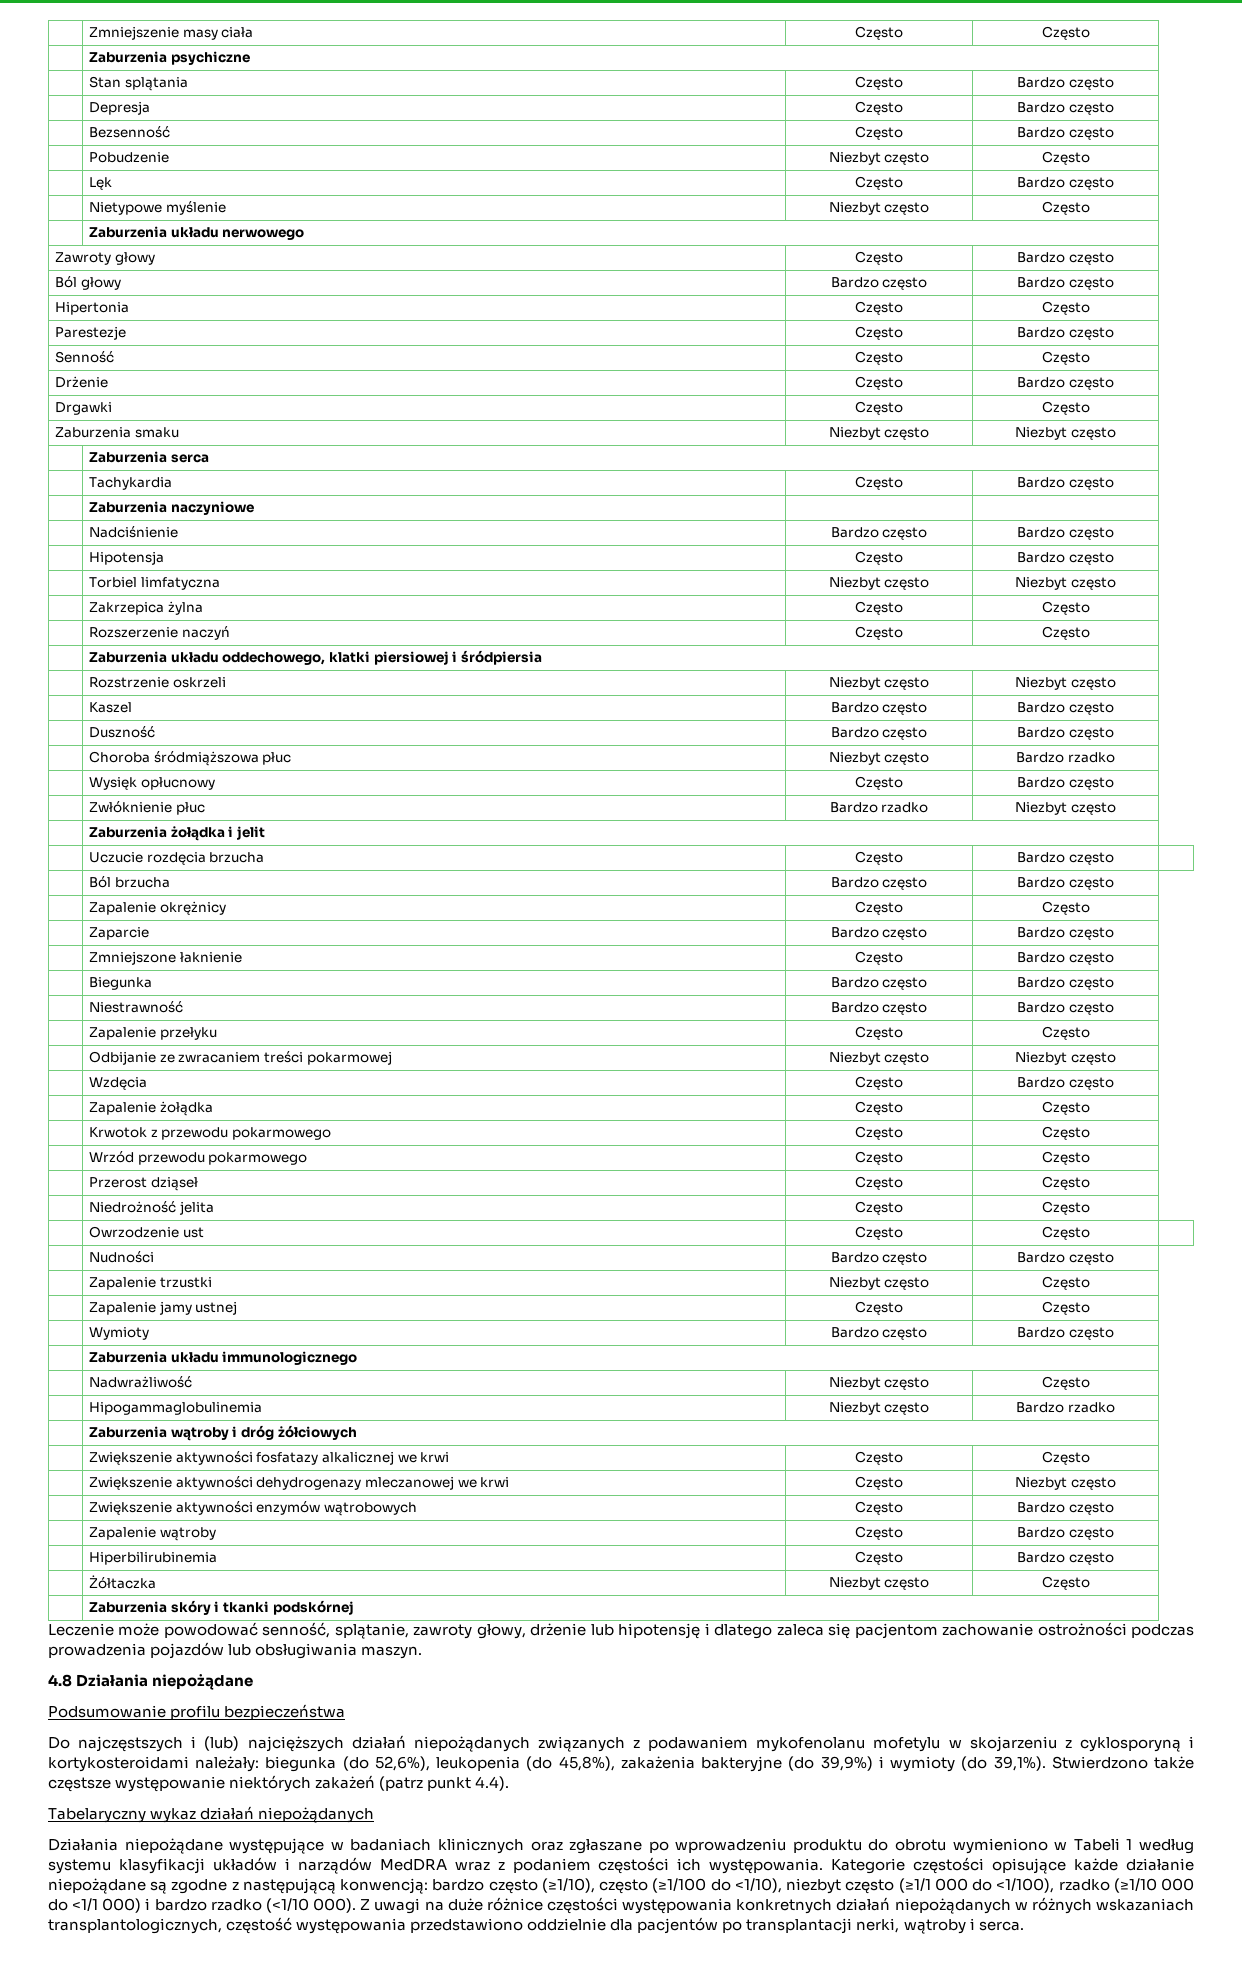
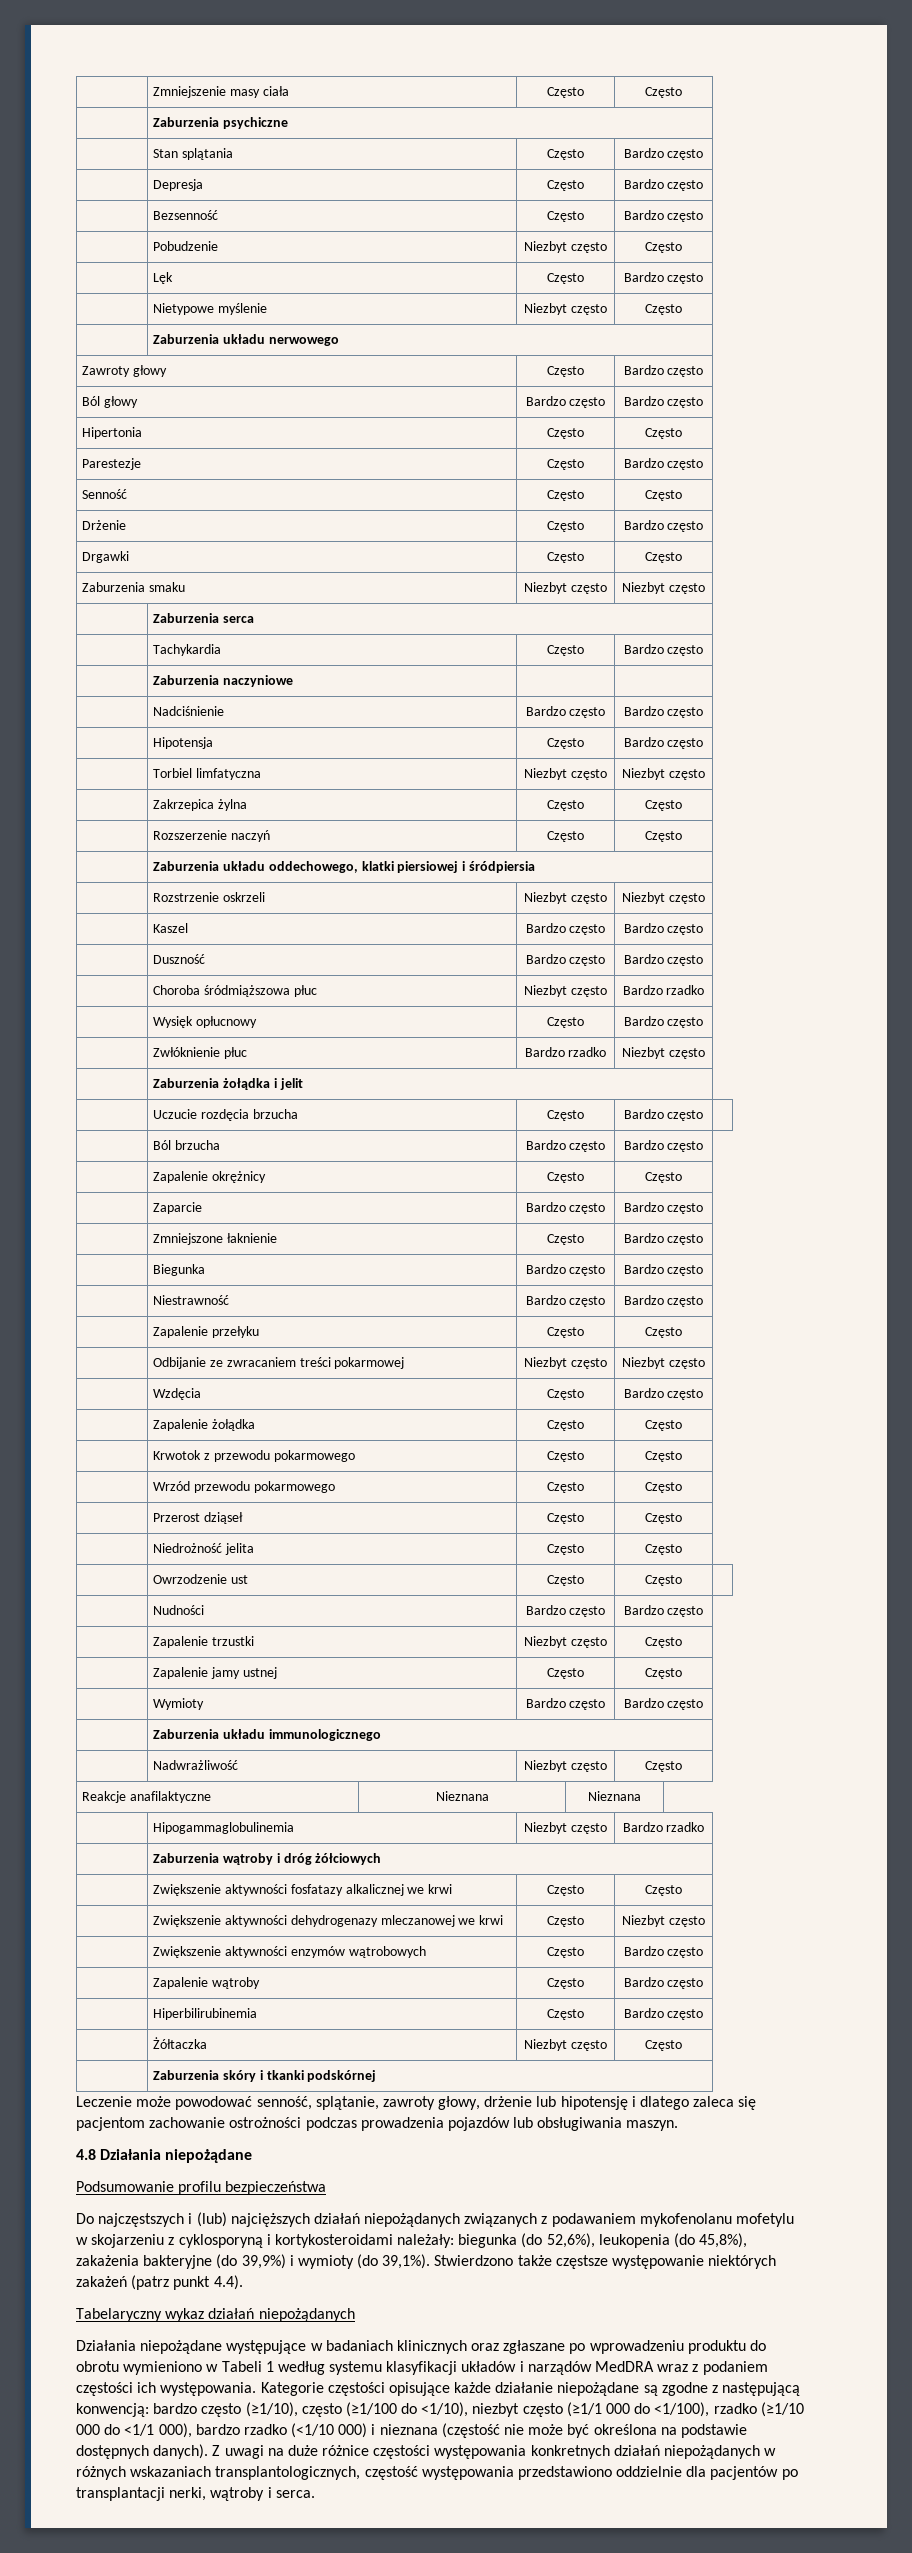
+ Reakcje anafilaktyczne | Nieznana | Nieznana
- Kategorie częstości opisujące każde działanie niepożądane są zgodne z następującą konwencją: bardzo często (≥1/10), często (≥1/100 do <1/10), niezbyt często (≥1/1 000 do <1/100), rzadko (≥1/10 000 do <1/1 000) i bardzo rzadko (<1/10 000).
+ Kategorie częstości opisujące każde działanie niepożądane są zgodne z następującą konwencją: bardzo często (≥1/10), często (≥1/100 do <1/10), niezbyt często (≥1/1 000 do <1/100), rzadko (≥1/10 000 do <1/1 000), bardzo rzadko (<1/10 000) i nieznana (częstość nie może być określona na podstawie dostępnych danych).

